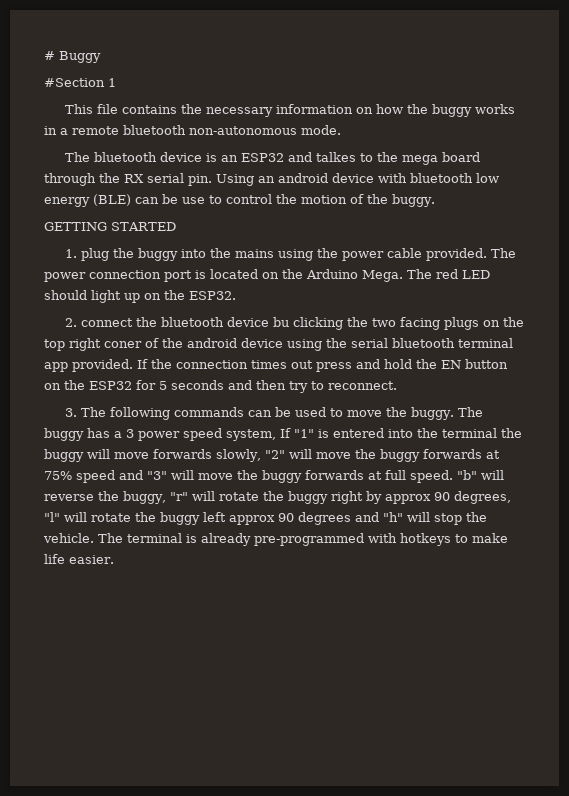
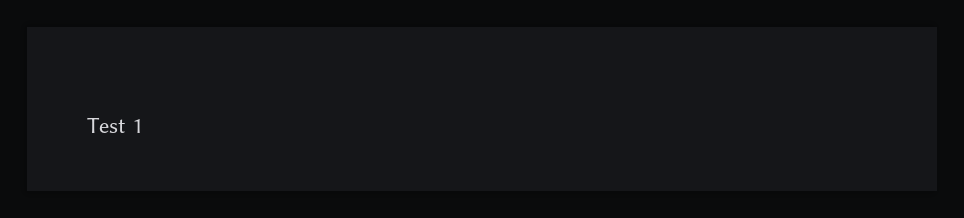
- # Buggy
- #Section 1
- This file contains the necessary information on how the buggy works in a remote bluetooth non-autonomous mode.
- The bluetooth device is an ESP32 and talkes to the mega board through the RX serial pin. Using an android device with bluetooth low energy (BLE) can be use to control the motion of the buggy.
- GETTING STARTED
- 1. plug the buggy into the mains using the power cable provided. The power connection port is located on the Arduino Mega. The red LED should light up on the ESP32.
- 2. connect the bluetooth device bu clicking the two facing plugs on the top right coner of the android device using the serial bluetooth terminal app provided. If the connection times out press and hold the EN button on the ESP32 for 5 seconds and then try to reconnect.
- 3. The following commands can be used to move the buggy. The buggy has a 3 power speed system, If "1" is entered into the terminal the buggy will move forwards slowly, "2" will move the buggy forwards at 75% speed and "3" will move the buggy forwards at full speed. "b" will reverse the buggy, "r" will rotate the buggy right by approx 90 degrees, "l" will rotate the buggy left approx 90 degrees and "h" will stop the vehicle. The terminal is already pre-programmed with hotkeys to make life easier.
+ Test 1

